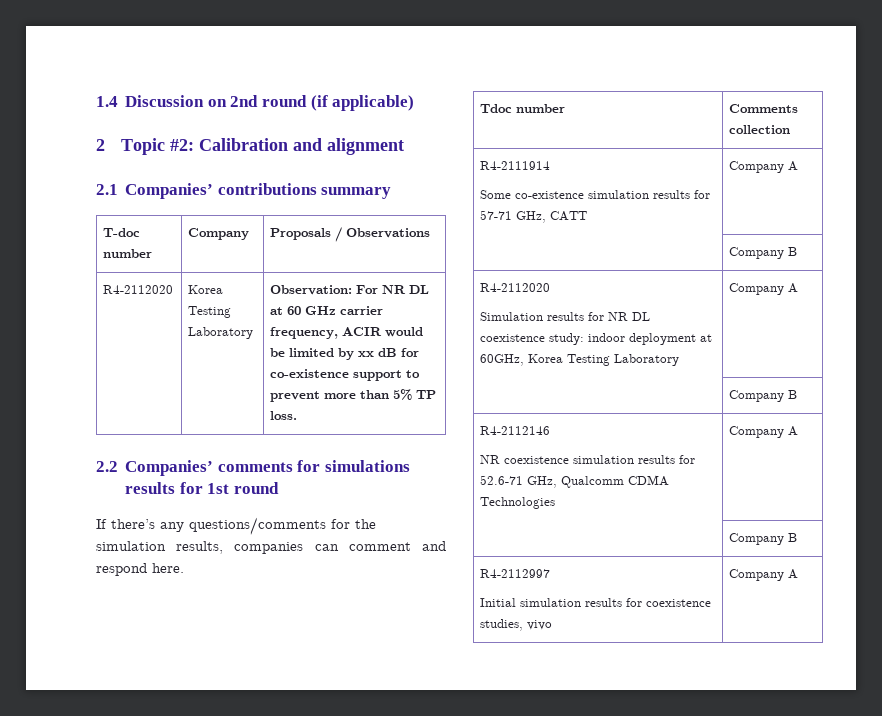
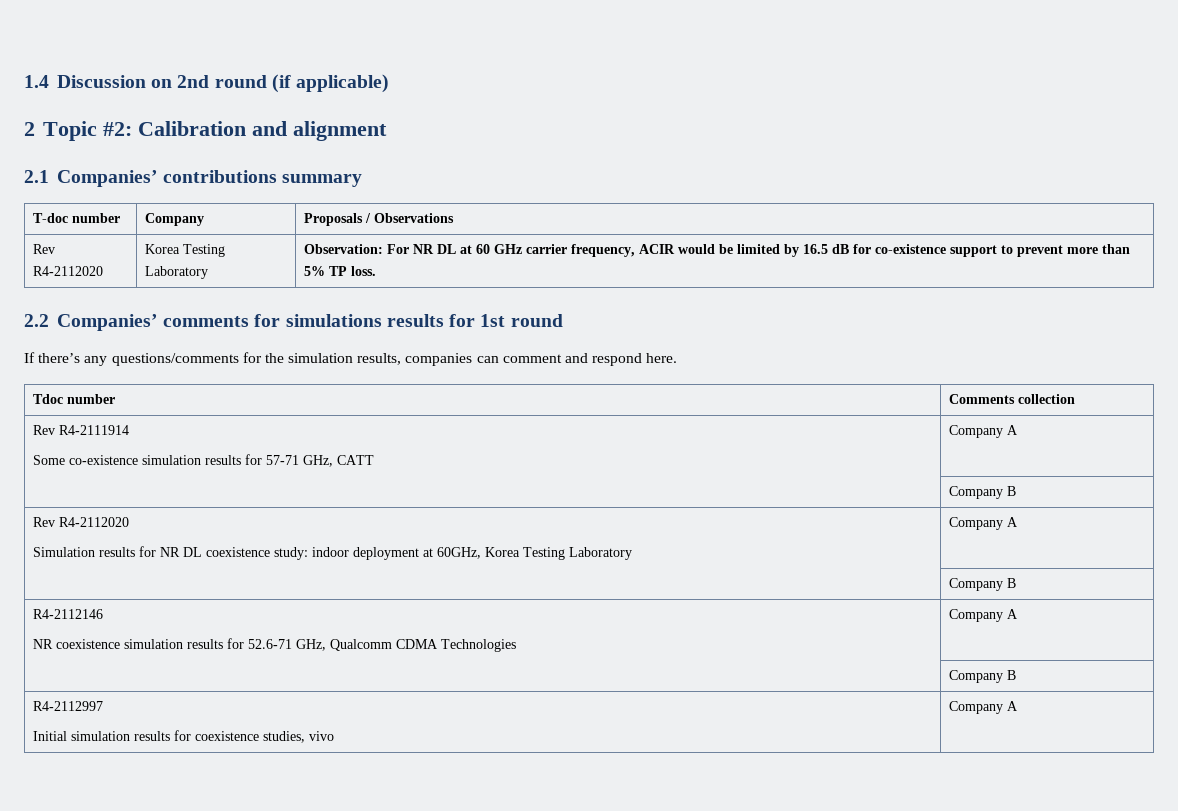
- R4-2112020 | Korea Testing Laboratory | Observation: For NR DL at 60 GHz carrier frequency, ACIR would be limited by xx dB for co-existence support to prevent more than 5% TP loss.
+ Rev R4-2112020 | Korea Testing Laboratory | Observation: For NR DL at 60 GHz carrier frequency, ACIR would be limited by 16.5 dB for co-existence support to prevent more than 5% TP loss.
- R4-2111914
+ Rev R4-2111914
  Some co-existence simulation results for 57-71 GHz, CATT | Company A
  | Company B
- R4-2112020
+ Rev R4-2112020

